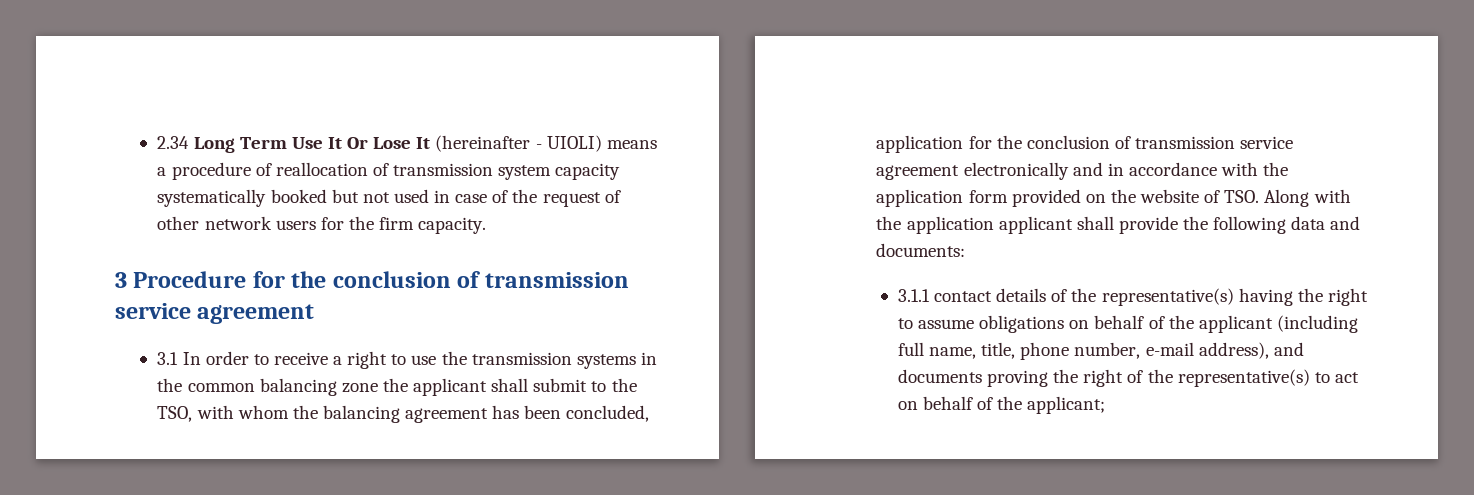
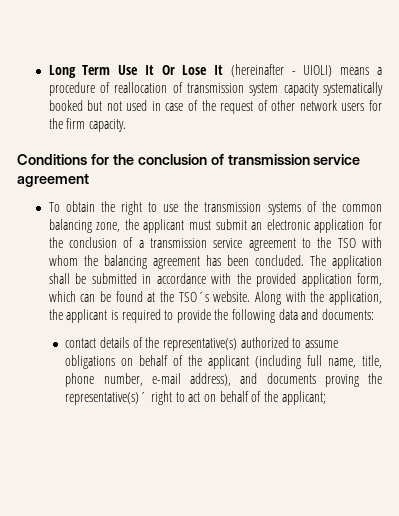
- 2.34 Long Term Use It Or Lose It (hereinafter - UIOLI) means a procedure of reallocation of transmission system capacity systematically booked but not used in case of the request of other network users for the firm capacity.
+ Long Term Use It Or Lose It (hereinafter - UIOLI) means a procedure of reallocation of transmission system capacity systematically booked but not used in case of the request of other network users for the firm capacity.
- 3 Procedure for the conclusion of transmission service agreement
+ Conditions for the conclusion of transmission service agreement
- 3.1 In order to receive a right to use the transmission systems in the common balancing zone the applicant shall submit to the TSO, with whom the balancing agreement has been concluded, application for the conclusion of transmission service agreement electronically and in accordance with the application form provided on the website of TSO. Along with the application applicant shall provide the following data and documents:
+ To obtain the right to use the transmission systems of the common balancing zone, the applicant must submit an electronic application for the conclusion of a transmission service agreement to the TSO with whom the balancing agreement has been concluded. The application shall be submitted in accordance with the provided application form, which can be found at the TSO´s website. Along with the application, the applicant is required to provide the following data and documents:
- 3.1.1 contact details of the representative(s) having the right to assume obligations on behalf of the applicant (including full name, title, phone number, e-mail address), and documents proving the right of the representative(s) to act on behalf of the applicant;
+ contact details of the representative(s) authorized to assume obligations on behalf of the applicant (including full name, title, phone number, e-mail address), and documents proving the representative(s)´ right to act on behalf of the applicant;

